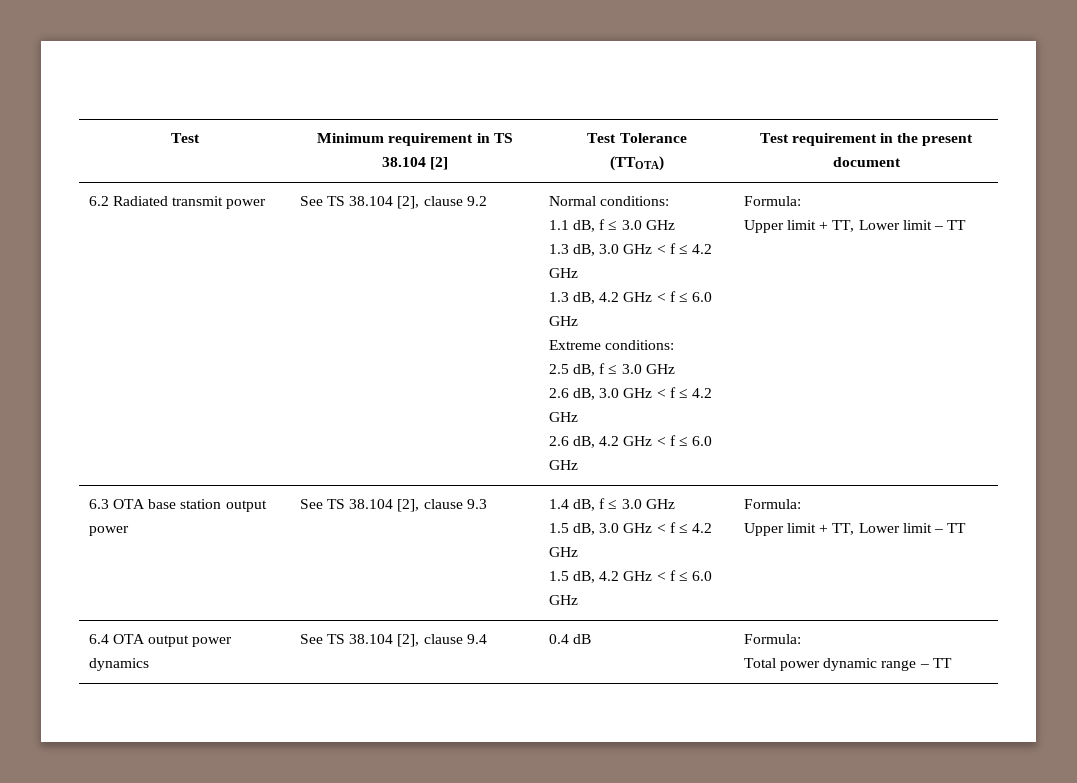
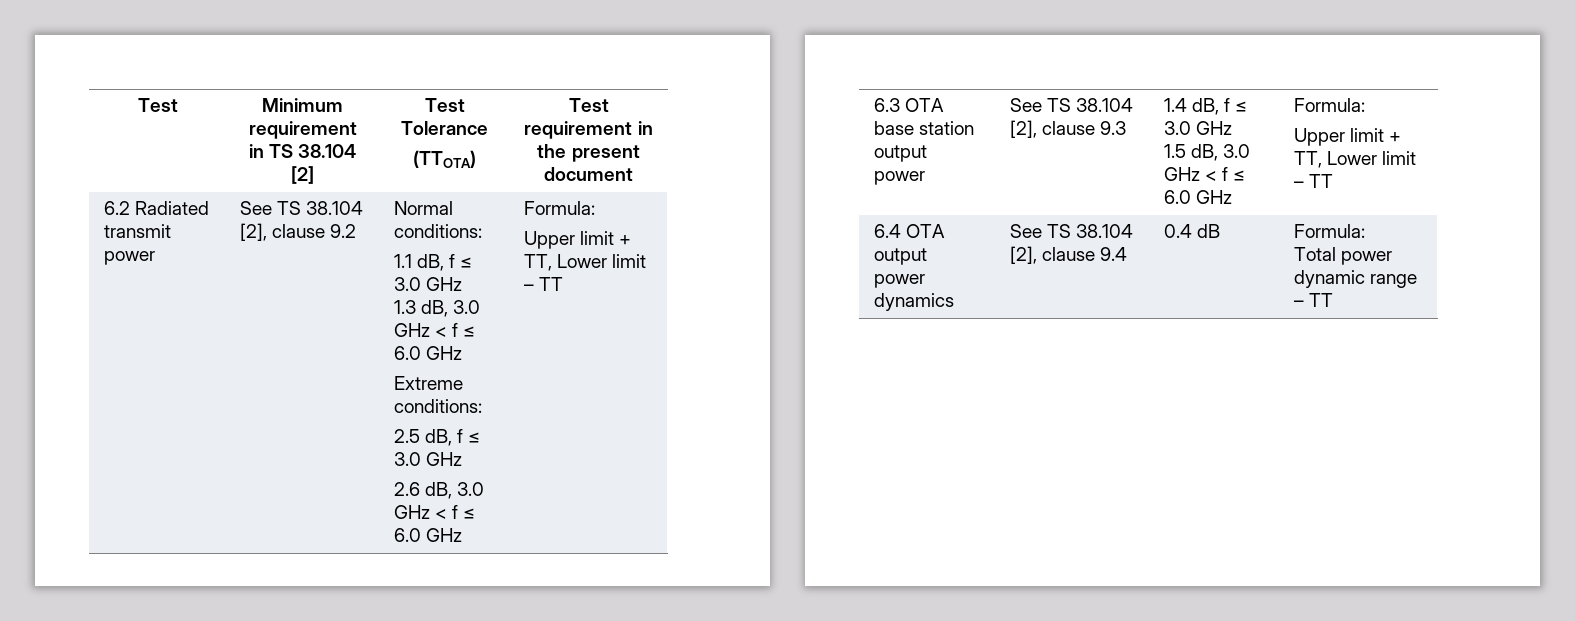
- 1.3 dB, 3.0 GHz < f ≤ 4.2 GHz
- 1.3 dB, 4.2 GHz < f ≤ 6.0 GHz
+ 1.3 dB, 3.0 GHz < f ≤ 6.0 GHz
- 2.6 dB, 3.0 GHz < f ≤ 4.2 GHz
- 2.6 dB, 4.2 GHz < f ≤ 6.0 GHz
+ 2.6 dB, 3.0 GHz < f ≤ 6.0 GHz
- 1.5 dB, 3.0 GHz < f ≤ 4.2 GHz
- 1.5 dB, 4.2 GHz < f ≤ 6.0 GHz
+ 1.5 dB, 3.0 GHz < f ≤ 6.0 GHz

